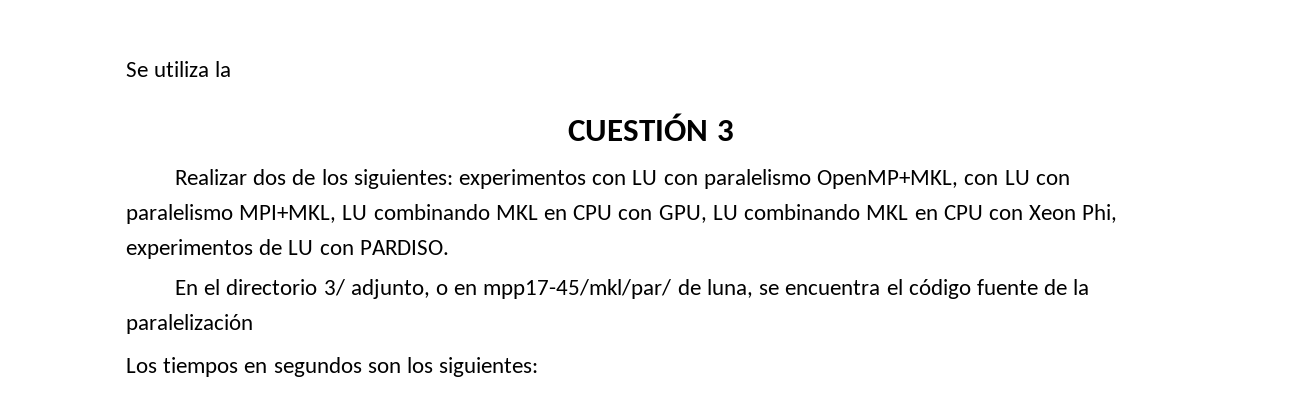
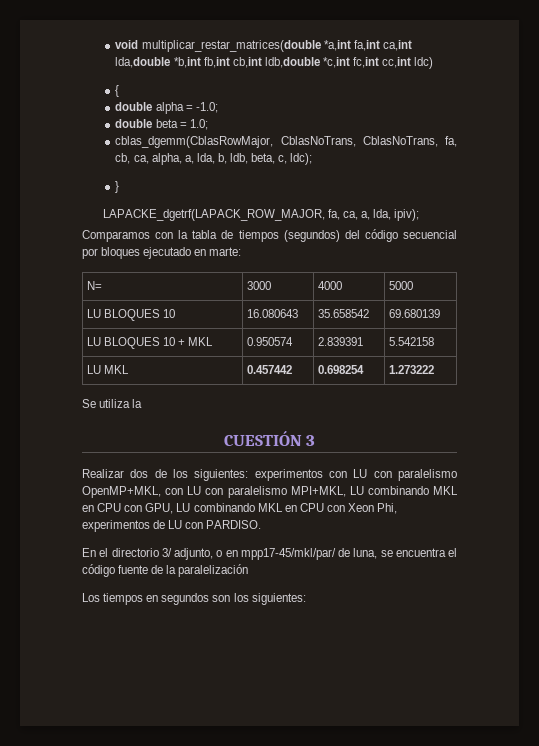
+ void multiplicar_restar_matrices(double *a,int fa,int ca,int lda,double *b,int fb,int cb,int ldb,double *c,int fc,int cc,int ldc)
+ {
+ double alpha = -1.0;
+ double beta = 1.0;
+ cblas_dgemm(CblasRowMajor, CblasNoTrans, CblasNoTrans, fa, cb, ca, alpha, a, lda, b, ldb, beta, c, ldc);
+ }
+ LAPACKE_dgetrf(LAPACK_ROW_MAJOR, fa, ca, a, lda, ipiv);
+ Comparamos con la tabla de tiempos (segundos) del código secuencial por bloques ejecutado en marte:
+ N= | 3000 | 4000 | 5000
+ LU BLOQUES 10 | 16.080643 | 35.658542 | 69.680139
+ LU BLOQUES 10 + MKL | 0.950574 | 2.839391 | 5.542158
+ LU MKL | 0.457442 | 0.698254 | 1.273222

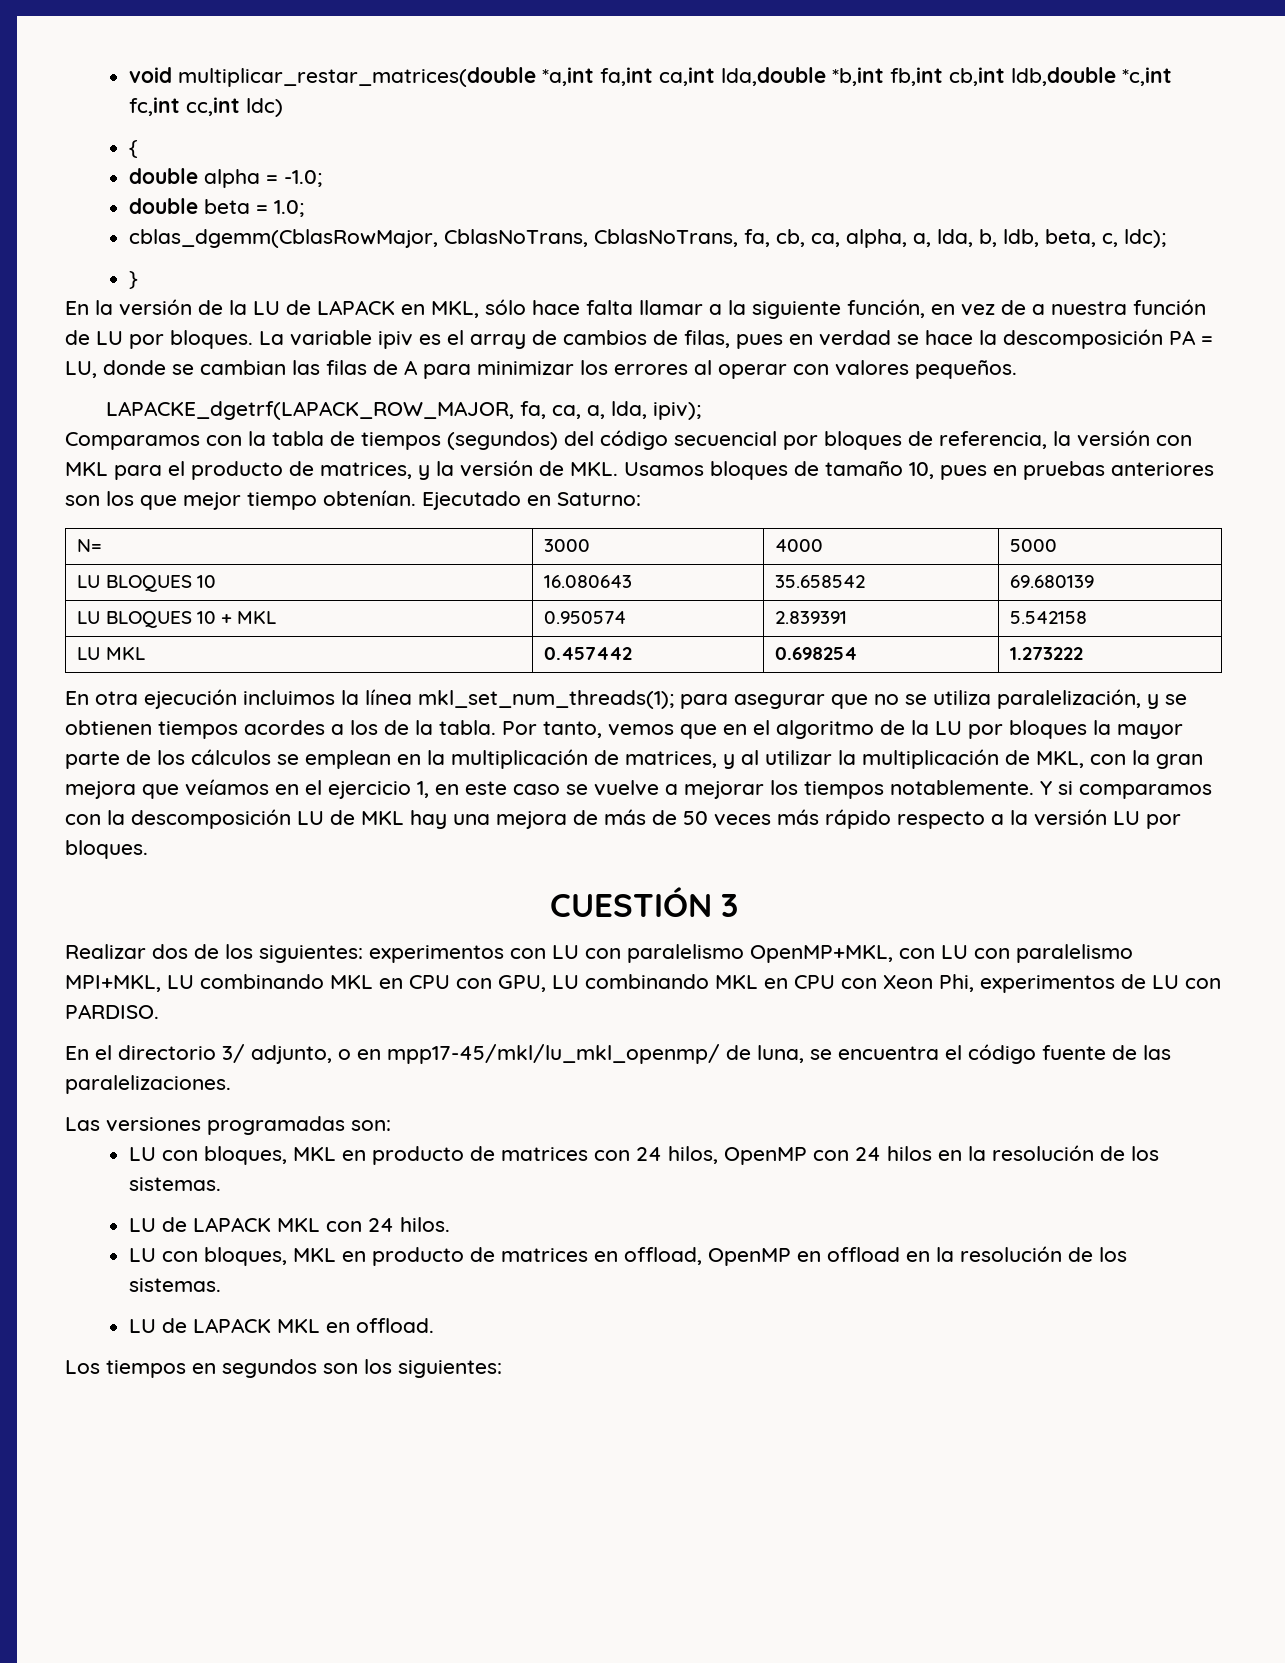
+ En la versión de la LU de LAPACK en MKL, sólo hace falta llamar a la siguiente función, en vez de a nuestra función de LU por bloques. La variable ipiv es el array de cambios de filas, pues en verdad se hace la descomposición PA = LU, donde se cambian las filas de A para minimizar los errores al operar con valores pequeños.
- Comparamos con la tabla de tiempos (segundos) del código secuencial por bloques ejecutado en marte:
+ Comparamos con la tabla de tiempos (segundos) del código secuencial por bloques de referencia, la versión con MKL para el producto de matrices, y la versión de MKL. Usamos bloques de tamaño 10, pues en pruebas anteriores son los que mejor tiempo obtenían. Ejecutado en Saturno:
- Se utiliza la
+ En otra ejecución incluimos la línea mkl_set_num_threads(1); para asegurar que no se utiliza paralelización, y se obtienen tiempos acordes a los de la tabla. Por tanto, vemos que en el algoritmo de la LU por bloques la mayor parte de los cálculos se emplean en la multiplicación de matrices, y al utilizar la multiplicación de MKL, con la gran mejora que veíamos en el ejercicio 1, en este caso se vuelve a mejorar los tiempos notablemente. Y si comparamos con la descomposición LU de MKL hay una mejora de más de 50 veces más rápido respecto a la versión LU por bloques.
- En el directorio 3/ adjunto, o en mpp17-45/mkl/par/ de luna, se encuentra el código fuente de la paralelización
+ En el directorio 3/ adjunto, o en mpp17-45/mkl/lu_mkl_openmp/ de luna, se encuentra el código fuente de las paralelizaciones.
+ Las versiones programadas son:
+ LU con bloques, MKL en producto de matrices con 24 hilos, OpenMP con 24 hilos en la resolución de los sistemas.
+ LU de LAPACK MKL con 24 hilos.
+ LU con bloques, MKL en producto de matrices en offload, OpenMP en offload en la resolución de los sistemas.
+ LU de LAPACK MKL en offload.

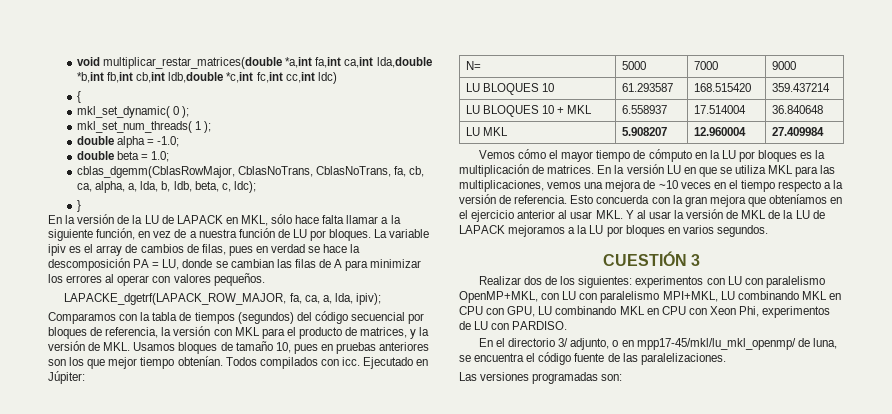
+ mkl_set_dynamic( 0 );
+ mkl_set_num_threads( 1 );
+ Todos compilados con icc.
- Ejecutado en Saturno:
+ Ejecutado en Júpiter:
- N= | 3000 | 4000 | 5000
+ N= | 5000 | 7000 | 9000
- LU BLOQUES 10 | 16.080643 | 35.658542 | 69.680139
+ LU BLOQUES 10 | 61.293587 | 168.515420 | 359.437214
- LU BLOQUES 10 + MKL | 0.950574 | 2.839391 | 5.542158
+ LU BLOQUES 10 + MKL | 6.558937 | 17.514004 | 36.840648
- LU MKL | 0.457442 | 0.698254 | 1.273222
- En otra ejecución incluimos la línea mkl_set_num_threads(1); para asegurar que no se utiliza paralelización, y se obtienen tiempos acordes a los de la tabla. Por tanto, vemos que en el algoritmo de la LU por bloques la mayor parte de los cálculos se emplean en la multiplicación de matrices, y al utilizar la multiplicación de MKL, con la gran mejora que veíamos en el ejercicio 1, en este caso se vuelve a mejorar los tiempos notablemente. Y si comparamos con la descomposición LU de MKL hay una mejora de más de 50 veces más rápido respecto a la versión LU por bloques.
+ LU MKL | 5.908207 | 12.960004 | 27.409984
+ Vemos cómo el mayor tiempo de cómputo en la LU por bloques es la multiplicación de matrices. En la versión LU en que se utiliza MKL para las multiplicaciones, vemos una mejora de ~10 veces en el tiempo respecto a la versión de referencia. Esto concuerda con la gran mejora que obteníamos en el ejercicio anterior al usar MKL. Y al usar la versión de MKL de la LU de LAPACK mejoramos a la LU por bloques en varios segundos.
- LU con bloques, MKL en producto de matrices con 24 hilos, OpenMP con 24 hilos en la resolución de los sistemas.
- LU de LAPACK MKL con 24 hilos.
- LU con bloques, MKL en producto de matrices en offload, OpenMP en offload en la resolución de los sistemas.
- LU de LAPACK MKL en offload.
- Los tiempos en segundos son los siguientes:

